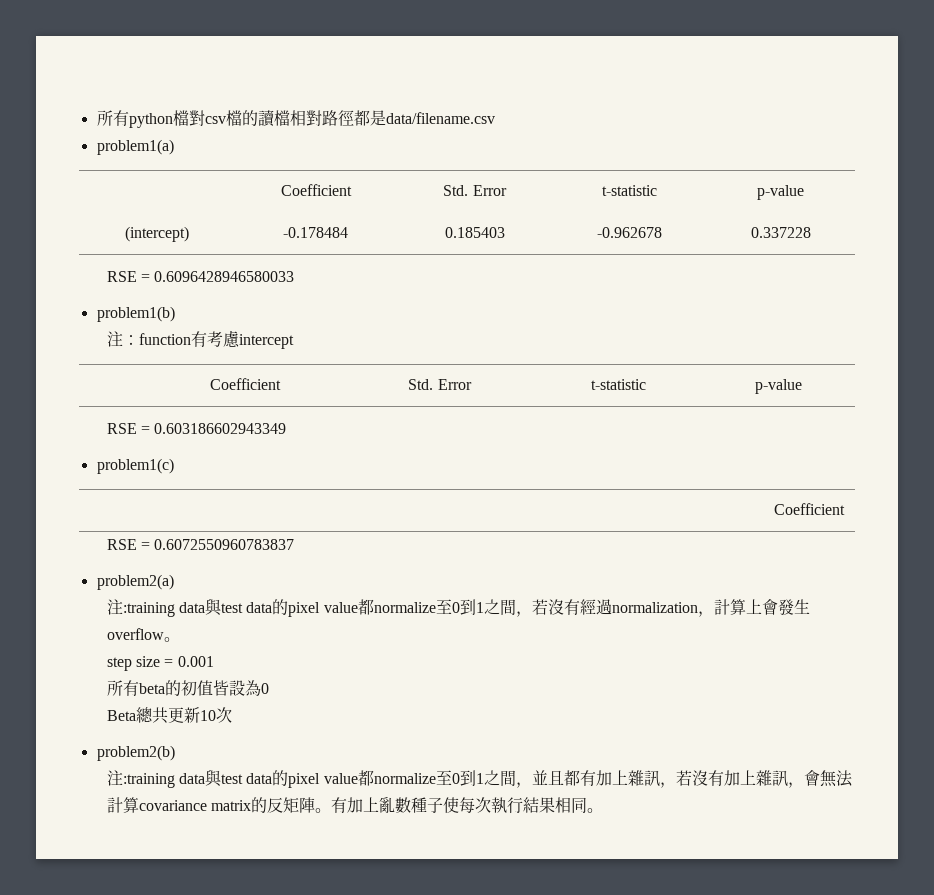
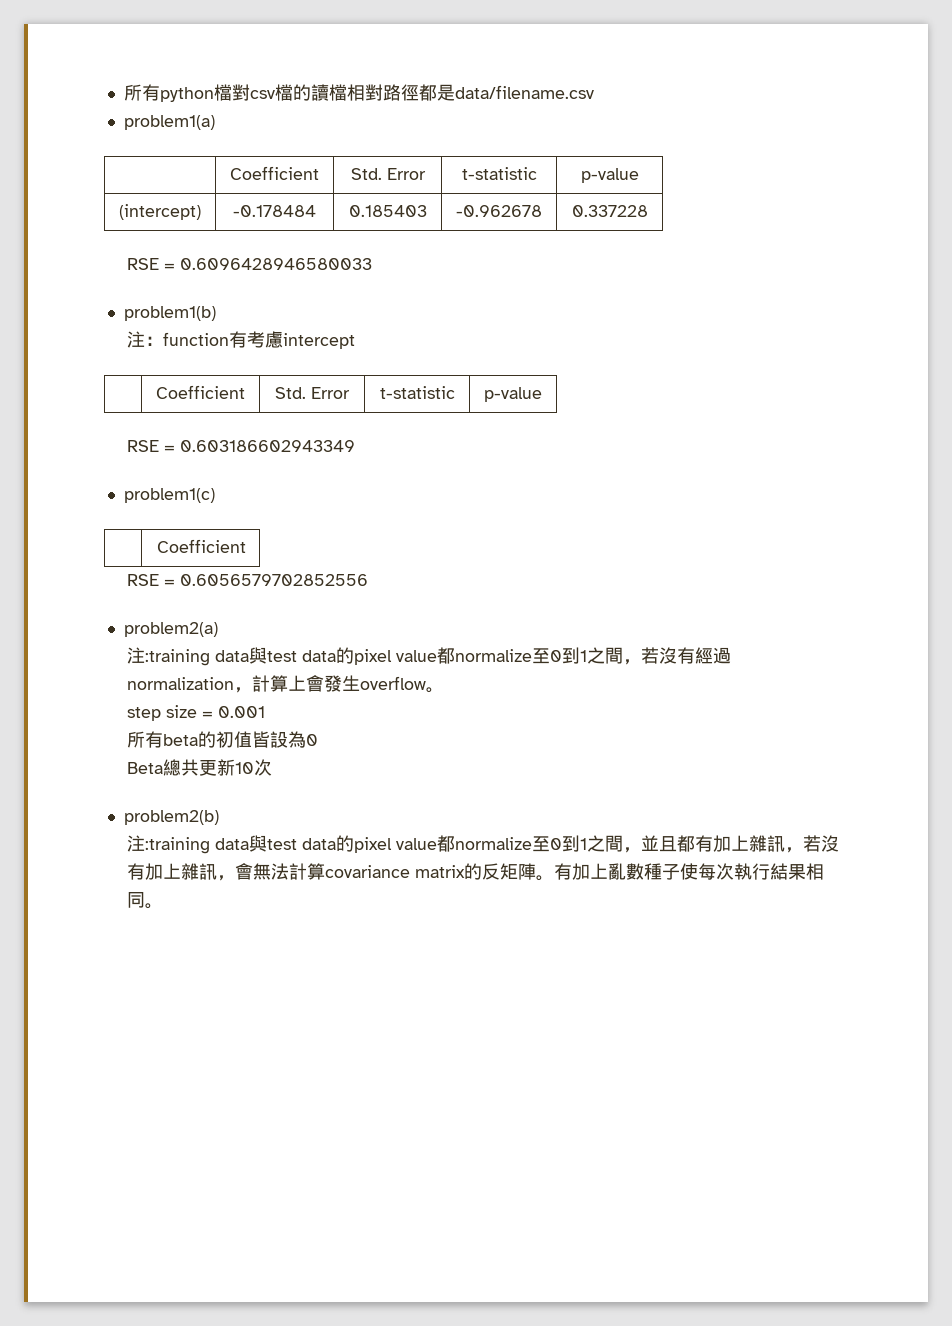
- RSE = 0.6072550960783837
+ RSE = 0.6056579702852556

